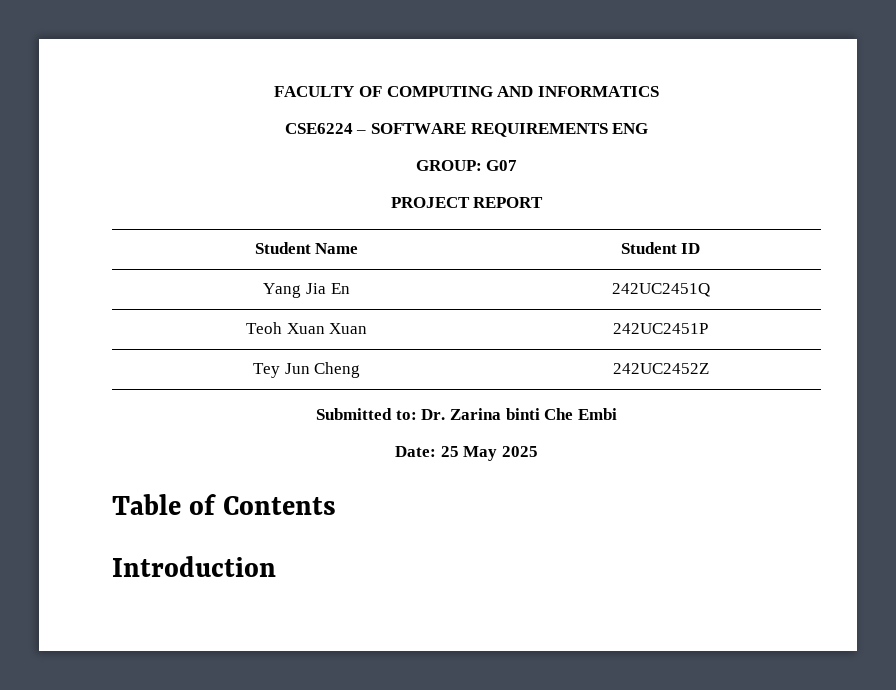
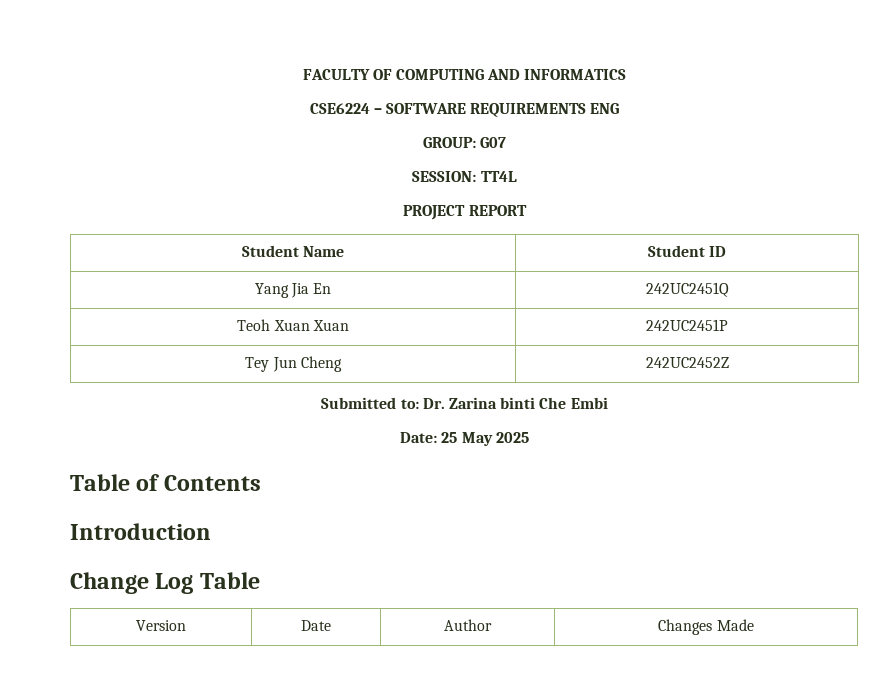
+ SESSION: TT4L
+ Change Log Table
+ Version | Date | Author | Changes Made

